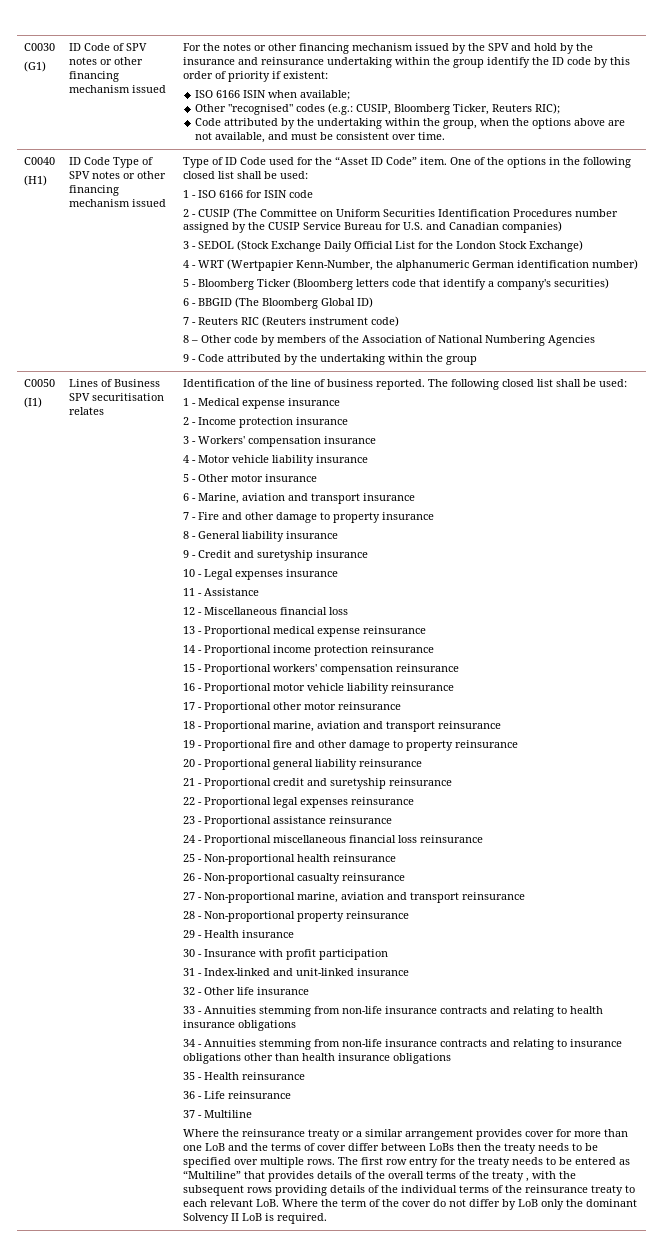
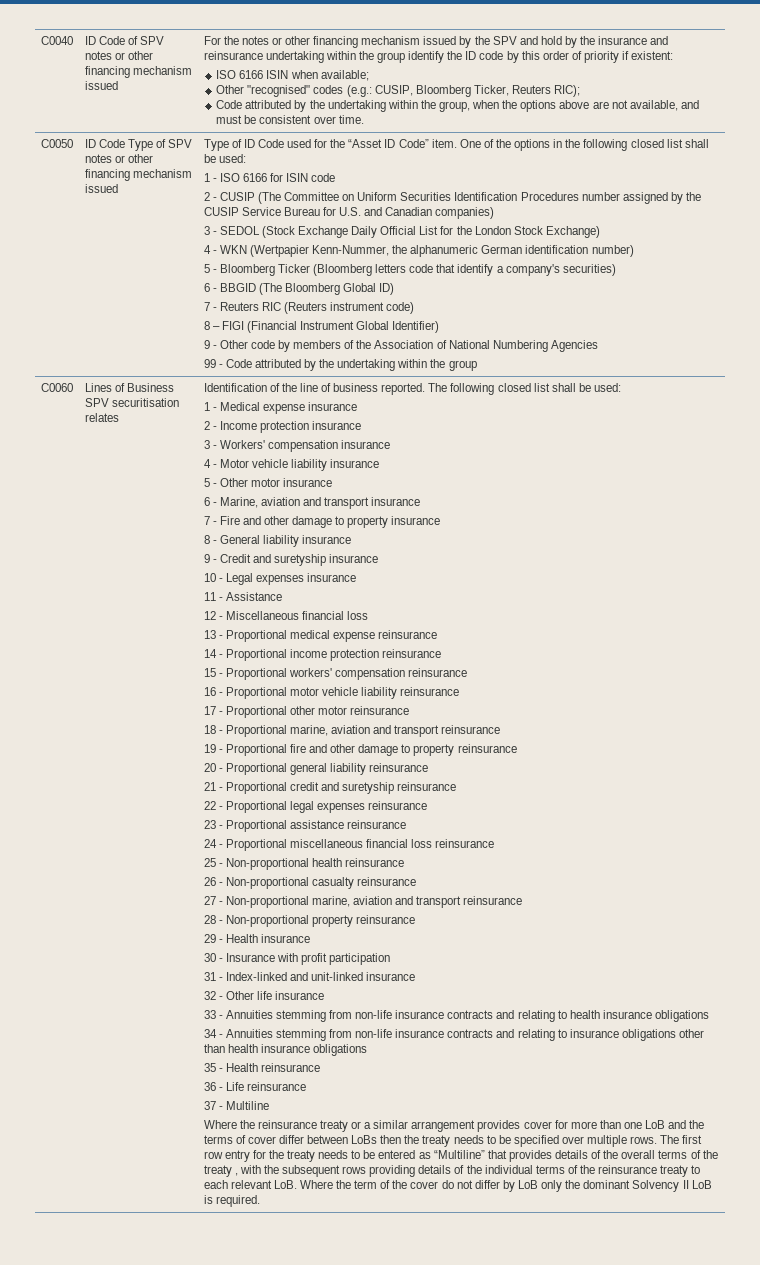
- C0030
- (G1)
+ C0040
- C0040
- (H1)
+ C0050
- 4 - WRT (Wertpapier Kenn-Number, the alphanumeric German identification number)
+ 4 - WKN (Wertpapier Kenn-Nummer, the alphanumeric German identification number)
- 8 – Other code by members of the Association of National Numbering Agencies
+ 8 – FIGI (Financial Instrument Global Identifier)
+ 9 - Other code by members of the Association of National Numbering Agencies
- 9 - Code attributed by the undertaking within the group
+ 99 - Code attributed by the undertaking within the group
- C0050
- (I1)
+ C0060

